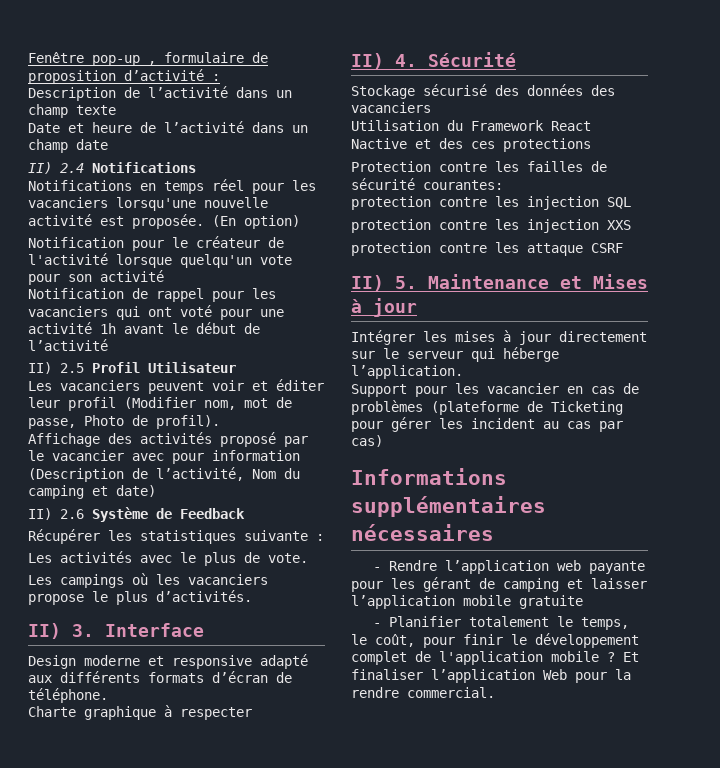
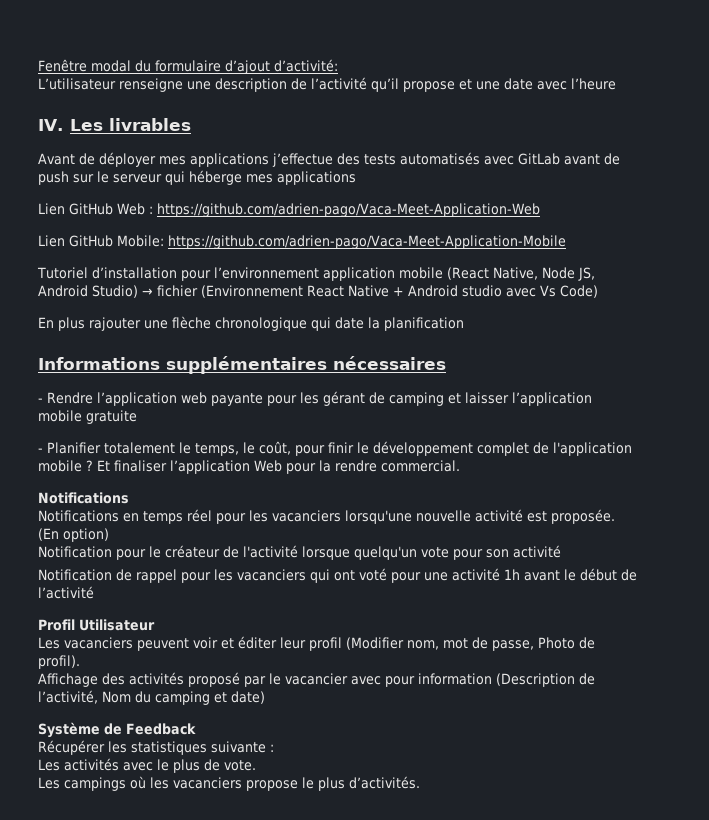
- Fenêtre pop-up , formulaire de proposition d’activité :
- Description de l’activité dans un champ texte
- Date et heure de l’activité dans un champ date
- II) 2.4 Notifications
+ Fenêtre modal du formulaire d’ajout d’activité:
+ L’utilisateur renseigne une description de l’activité qu’il propose et une date avec l’heure
+ IV. Les livrables
+ Avant de déployer mes applications j’effectue des tests automatisés avec GitLab avant de push sur le serveur qui héberge mes applications
+ Lien GitHub Web : https://github.com/adrien-pago/Vaca-Meet-Application-Web
+ Lien GitHub Mobile: https://github.com/adrien-pago/Vaca-Meet-Application-Mobile
+ Tutoriel d’installation pour l’environnement application mobile (React Native, Node JS, Android Studio) → fichier (Environnement React Native + Android studio avec Vs Code)
+ En plus rajouter une flèche chronologique qui date la planification
+ Informations supplémentaires nécessaires
+ - Rendre l’application web payante pour les gérant de camping et laisser l’application mobile gratuite
+ - Planifier totalement le temps, le coût, pour finir le développement complet de l'application mobile ? Et finaliser l’application Web pour la rendre commercial.
+ Notifications
- II) 2.5 Profil Utilisateur
+ Profil Utilisateur
- II) 2.6 Système de Feedback
+ Système de Feedback
- II) 3. Interface
- Design moderne et responsive adapté aux différents formats d’écran de téléphone.
- Charte graphique à respecter
- II) 4. Sécurité
- Stockage sécurisé des données des vacanciers
- Utilisation du Framework React Nactive et des ces protections
- Protection contre les failles de sécurité courantes:
- protection contre les injection SQL
- protection contre les injection XXS
- protection contre les attaque CSRF
- II) 5. Maintenance et Mises à jour
- Intégrer les mises à jour directement sur le serveur qui héberge l’application.
- Support pour les vacancier en cas de problèmes (plateforme de Ticketing pour gérer les incident au cas par cas)
- Informations supplémentaires nécessaires
- - Rendre l’application web payante pour les gérant de camping et laisser l’application mobile gratuite
- - Planifier totalement le temps, le coût, pour finir le développement complet de l'application mobile ? Et finaliser l’application Web pour la rendre commercial.

